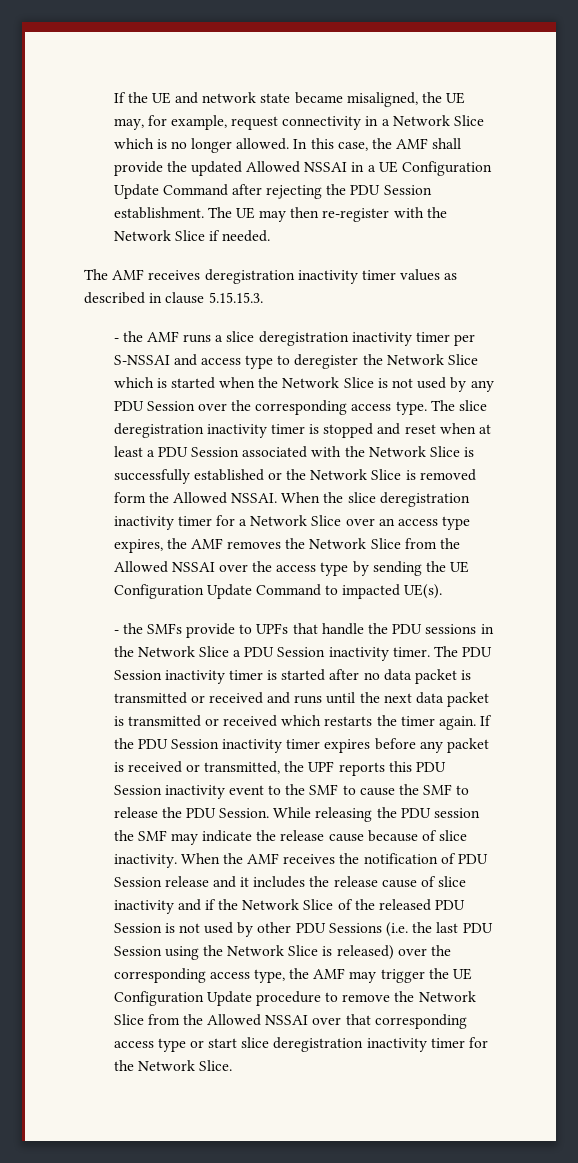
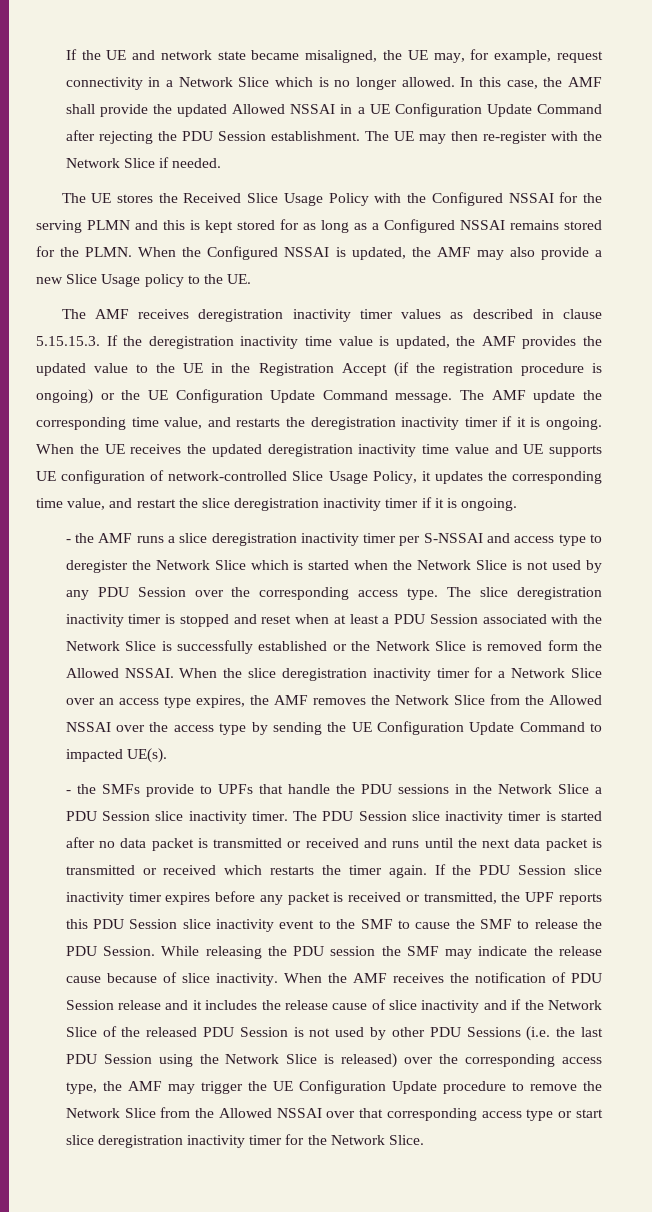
+ The UE stores the Received Slice Usage Policy with the Configured NSSAI for the serving PLMN and this is kept stored for as long as a Configured NSSAI remains stored for the PLMN. When the Configured NSSAI is updated, the AMF may also provide a new Slice Usage policy to the UE.
- The AMF receives deregistration inactivity timer values as described in clause 5.15.15.3.
+ The AMF receives deregistration inactivity timer values as described in clause 5.15.15.3. If the deregistration inactivity time value is updated, the AMF provides the updated value to the UE in the Registration Accept (if the registration procedure is ongoing) or the UE Configuration Update Command message. The AMF update the corresponding time value, and restarts the deregistration inactivity timer if it is ongoing. When the UE receives the updated deregistration inactivity time value and UE supports UE configuration of network-controlled Slice Usage Policy, it updates the corresponding time value, and restart the slice deregistration inactivity timer if it is ongoing.
- - the SMFs provide to UPFs that handle the PDU sessions in the Network Slice a PDU Session inactivity timer.
+ - the SMFs provide to UPFs that handle the PDU sessions in the Network Slice a PDU Session slice inactivity timer.
- The PDU Session inactivity timer is started after no data packet is transmitted or received and runs until the next data packet is transmitted or received which restarts the timer again.
+ The PDU Session slice inactivity timer is started after no data packet is transmitted or received and runs until the next data packet is transmitted or received which restarts the timer again.
- If the PDU Session inactivity timer expires before any packet is received or transmitted, the UPF reports this PDU Session inactivity event to the SMF to cause the SMF to release the PDU Session.
+ If the PDU Session slice inactivity timer expires before any packet is received or transmitted, the UPF reports this PDU Session slice inactivity event to the SMF to cause the SMF to release the PDU Session.

